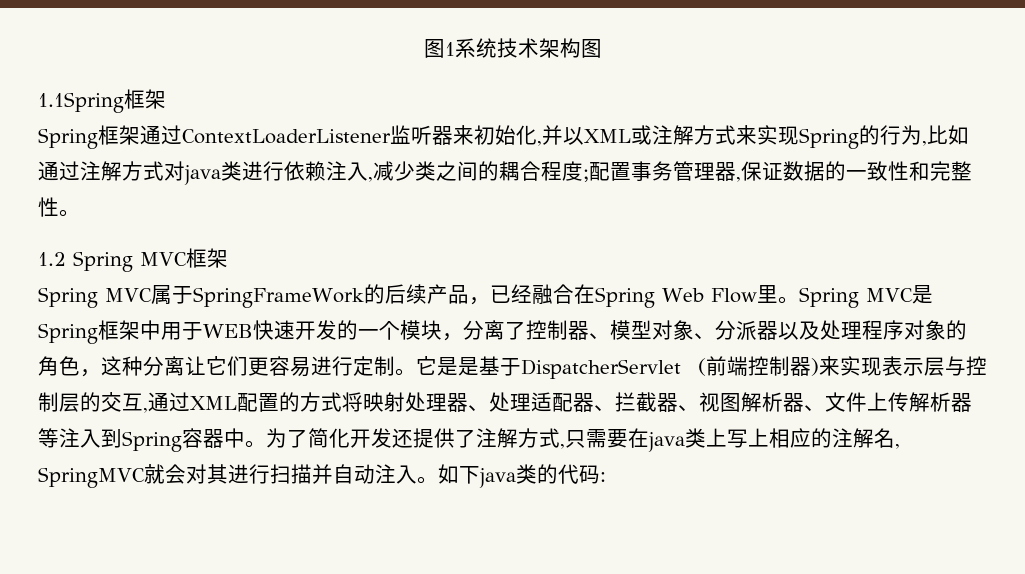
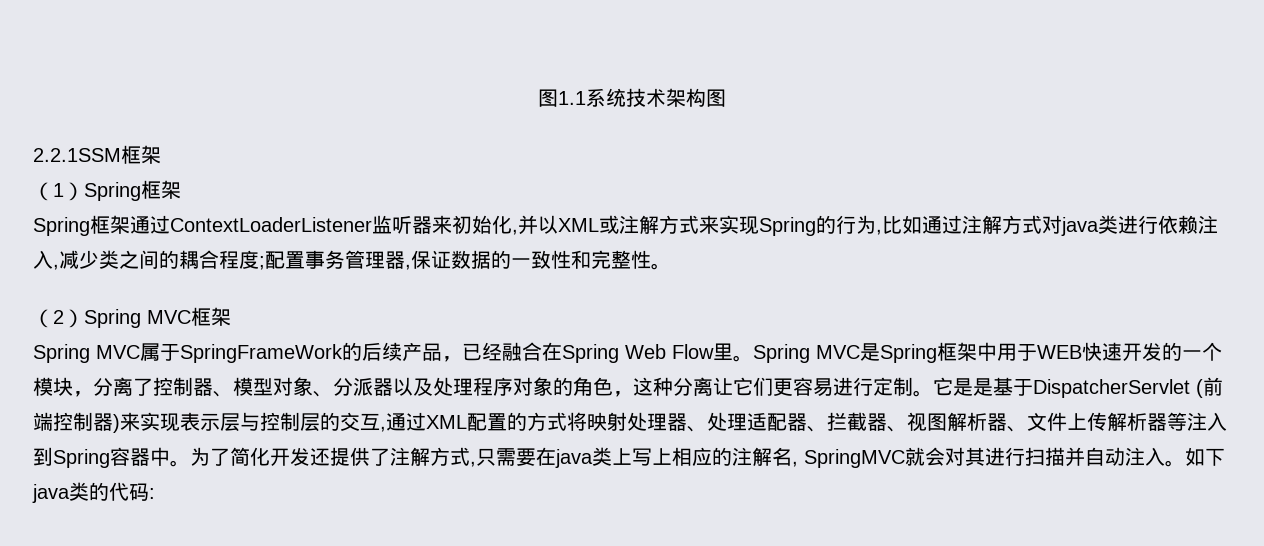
- 图1系统技术架构图
+ 图1.1系统技术架构图
- 1.1Spring框架
+ 2.2.1SSM框架
+ （1）Spring框架
- 1.2 Spring MVC框架
+ （2）Spring MVC框架

